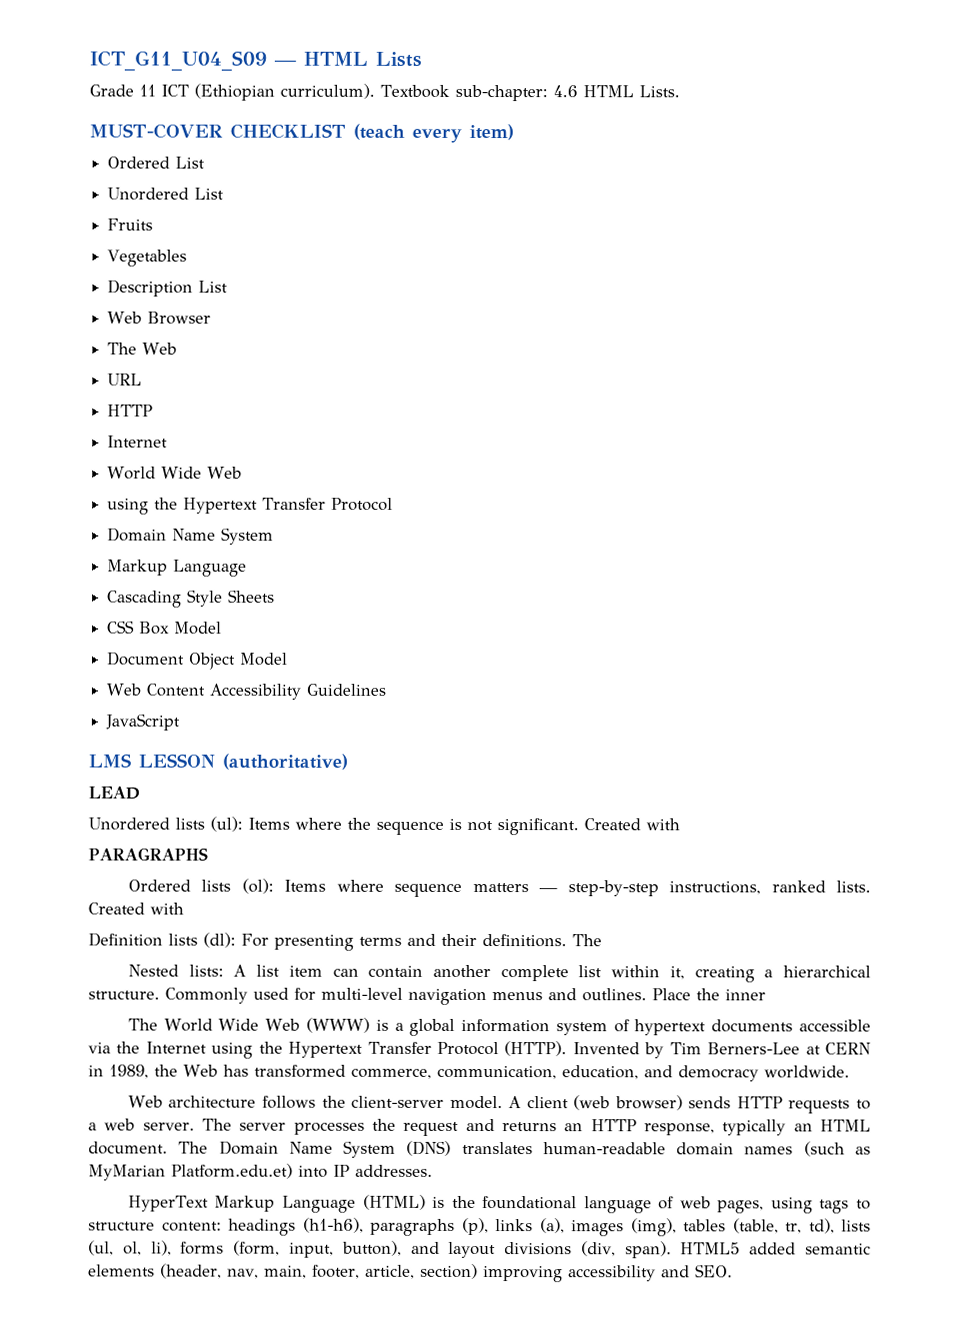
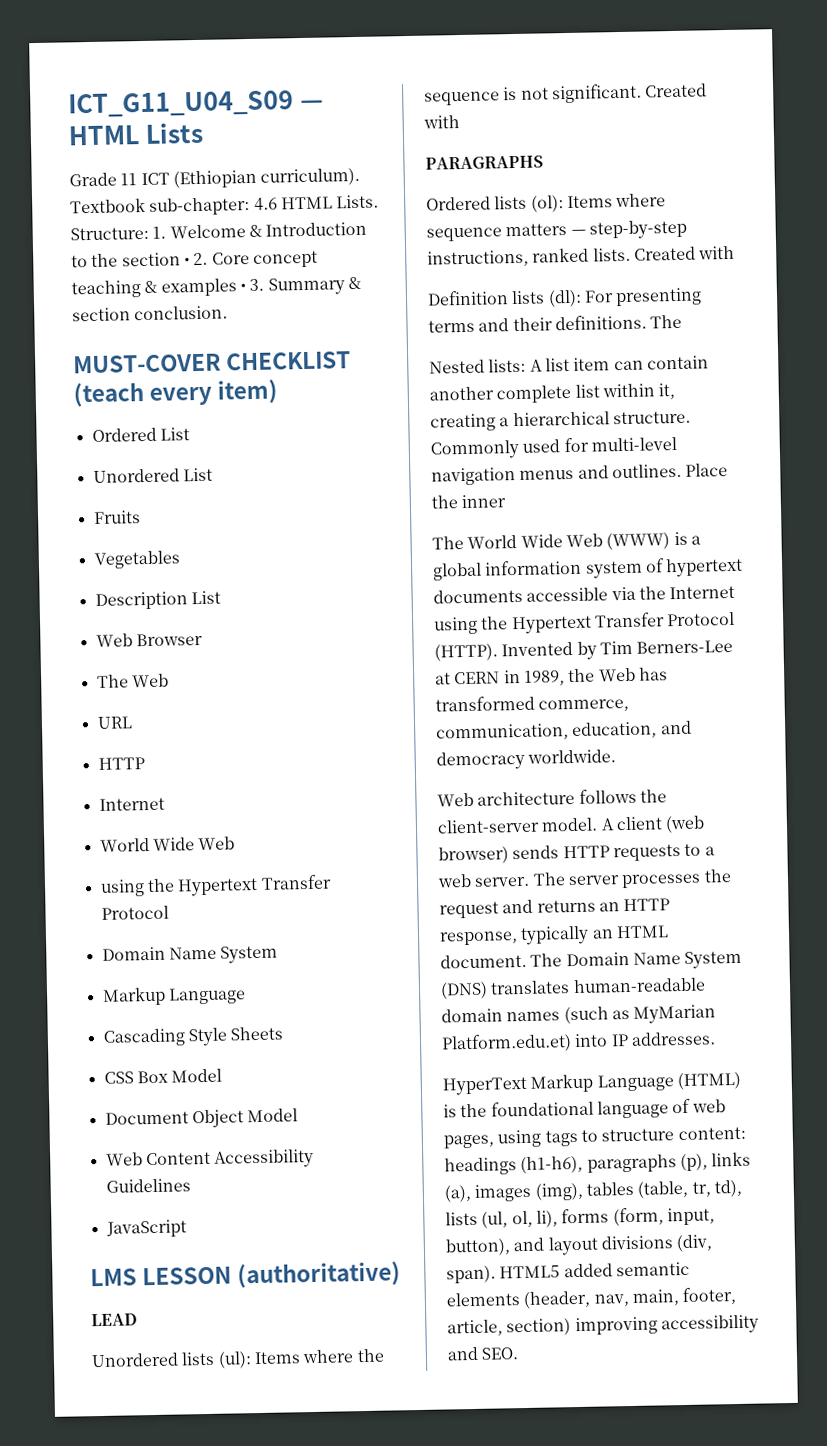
+ Structure: 1. Welcome & Introduction to the section • 2. Core concept teaching & examples • 3. Summary & section conclusion.

